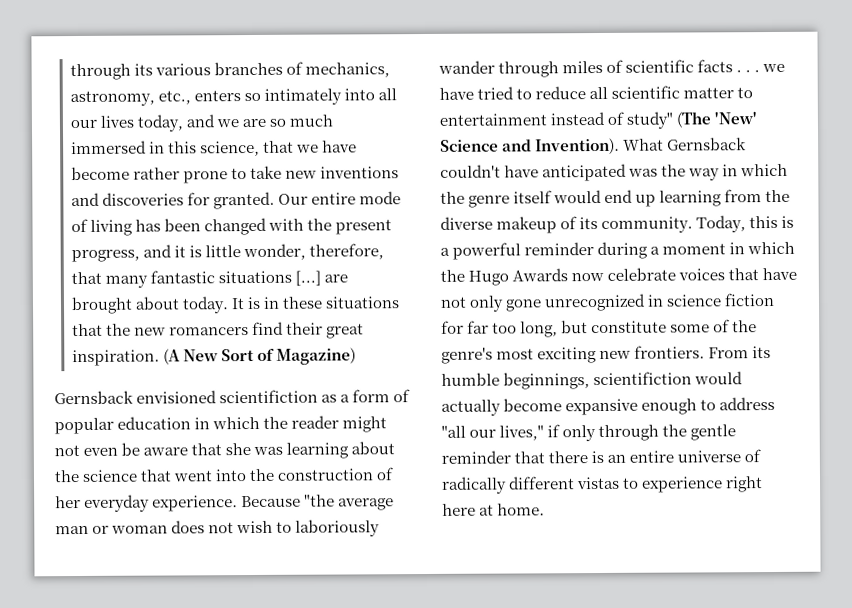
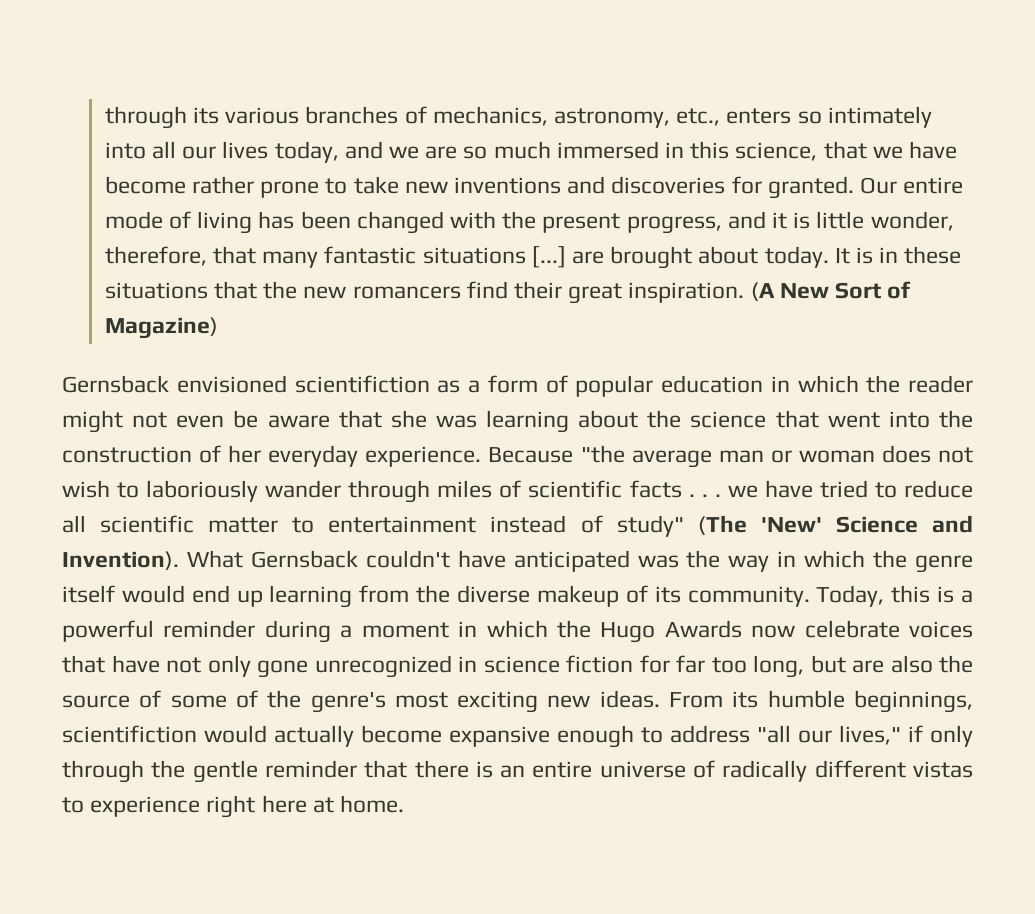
- Today, this is a powerful reminder during a moment in which the Hugo Awards now celebrate voices that have not only gone unrecognized in science fiction for far too long, but constitute some of the genre's most exciting new frontiers.
+ Today, this is a powerful reminder during a moment in which the Hugo Awards now celebrate voices that have not only gone unrecognized in science fiction for far too long, but are also the source of some of the genre's most exciting new ideas.

